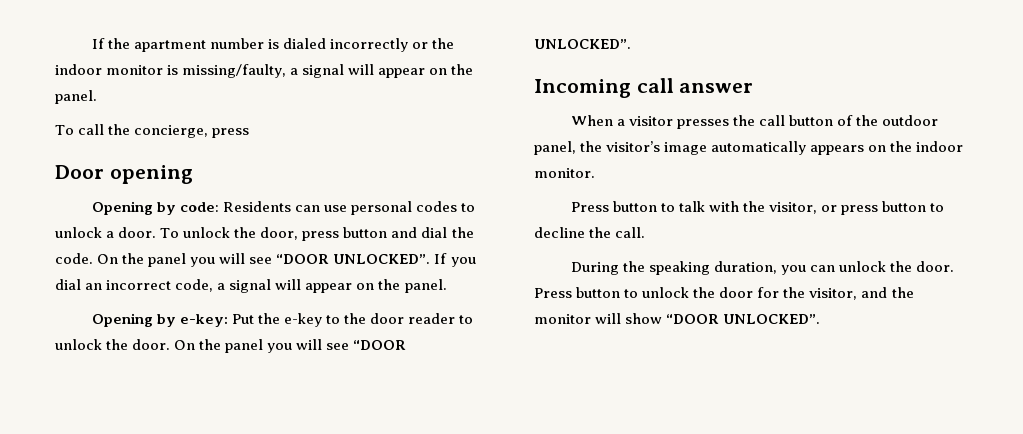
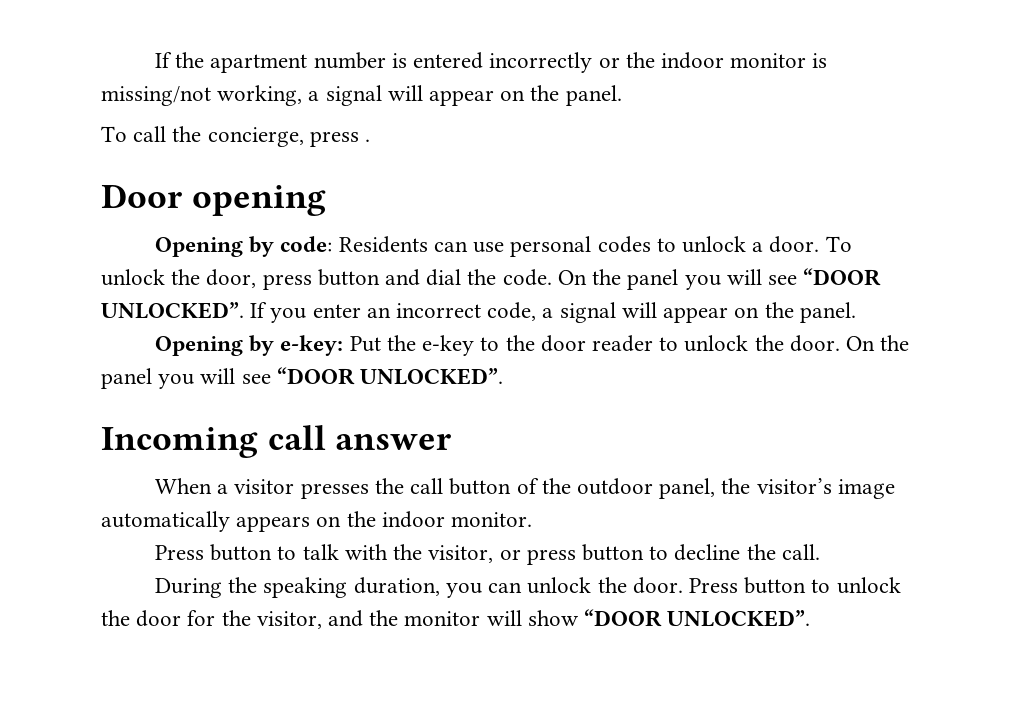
- If the apartment number is dialed incorrectly or the indoor monitor is missing/faulty, a signal will appear on the panel.
+ If the apartment number is entered incorrectly or the indoor monitor is missing/not working, a signal will appear on the panel.
- To call the concierge, press
+ To call the concierge, press .
- If you dial an incorrect code, a signal will appear on the panel.
+ If you enter an incorrect code, a signal will appear on the panel.

